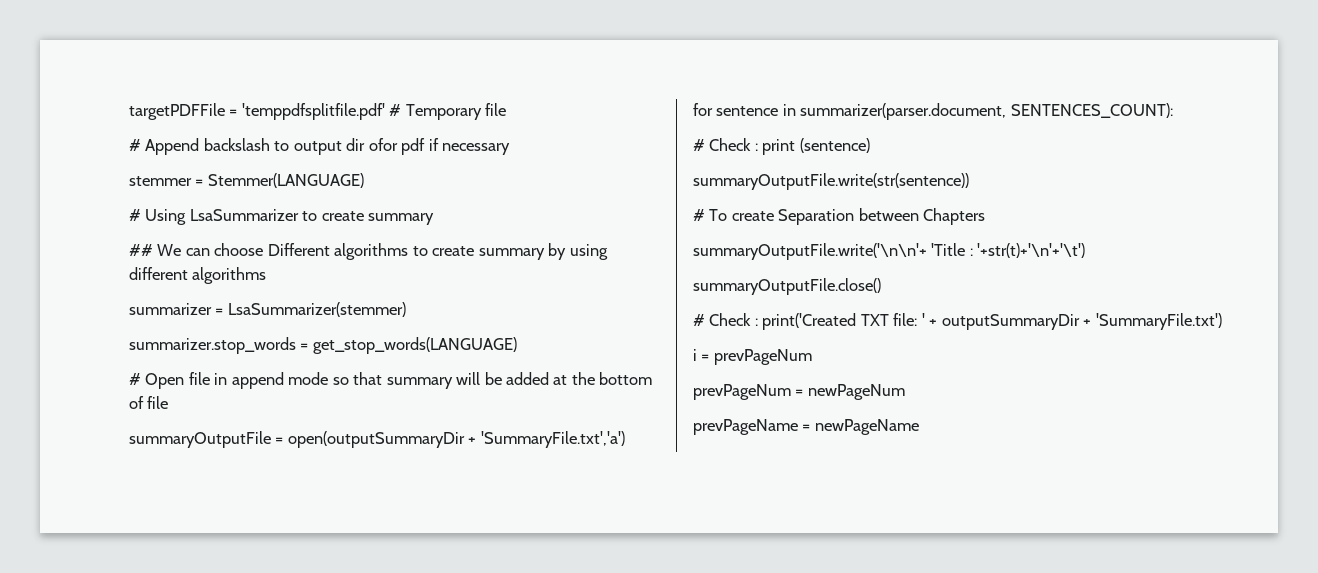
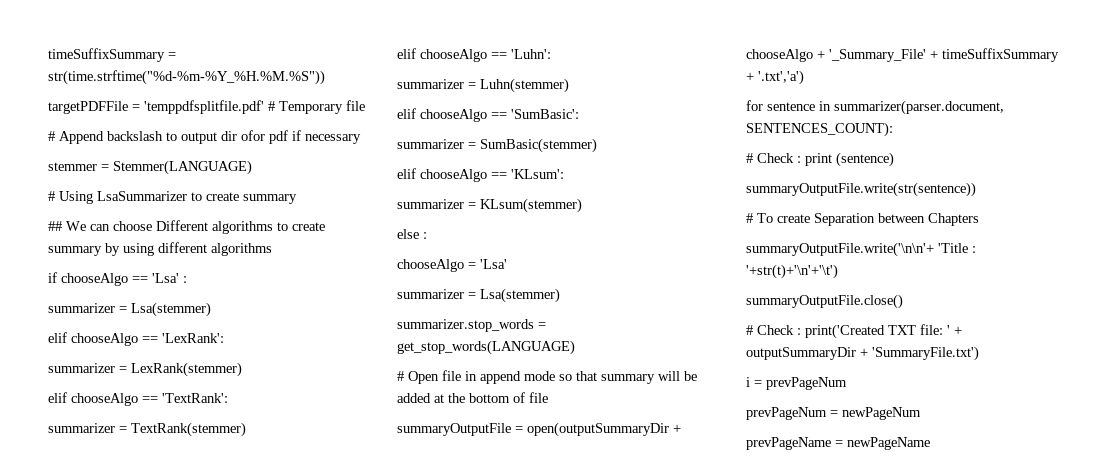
+ timeSuffixSummary = str(time.strftime("%d-%m-%Y_%H.%M.%S"))
- summarizer = LsaSummarizer(stemmer)
+ if chooseAlgo == 'Lsa' :
+ summarizer = Lsa(stemmer)
+ elif chooseAlgo == 'LexRank':
+ summarizer = LexRank(stemmer)
+ elif chooseAlgo == 'TextRank':
+ summarizer = TextRank(stemmer)
+ elif chooseAlgo == 'Luhn':
+ summarizer = Luhn(stemmer)
+ elif chooseAlgo == 'SumBasic':
+ summarizer = SumBasic(stemmer)
+ elif chooseAlgo == 'KLsum':
+ summarizer = KLsum(stemmer)
+ else :
+ chooseAlgo = 'Lsa'
+ summarizer = Lsa(stemmer)
- summaryOutputFile = open(outputSummaryDir + 'SummaryFile.txt','a')
+ summaryOutputFile = open(outputSummaryDir + chooseAlgo + '_Summary_File' + timeSuffixSummary + '.txt','a')

